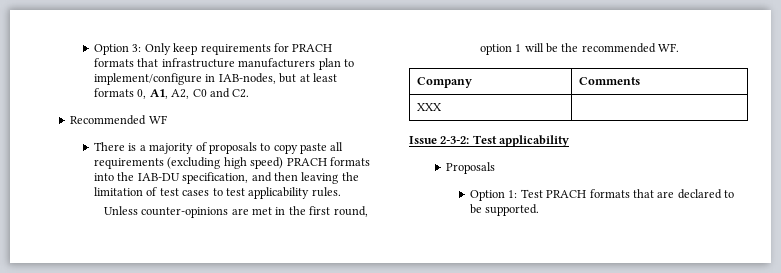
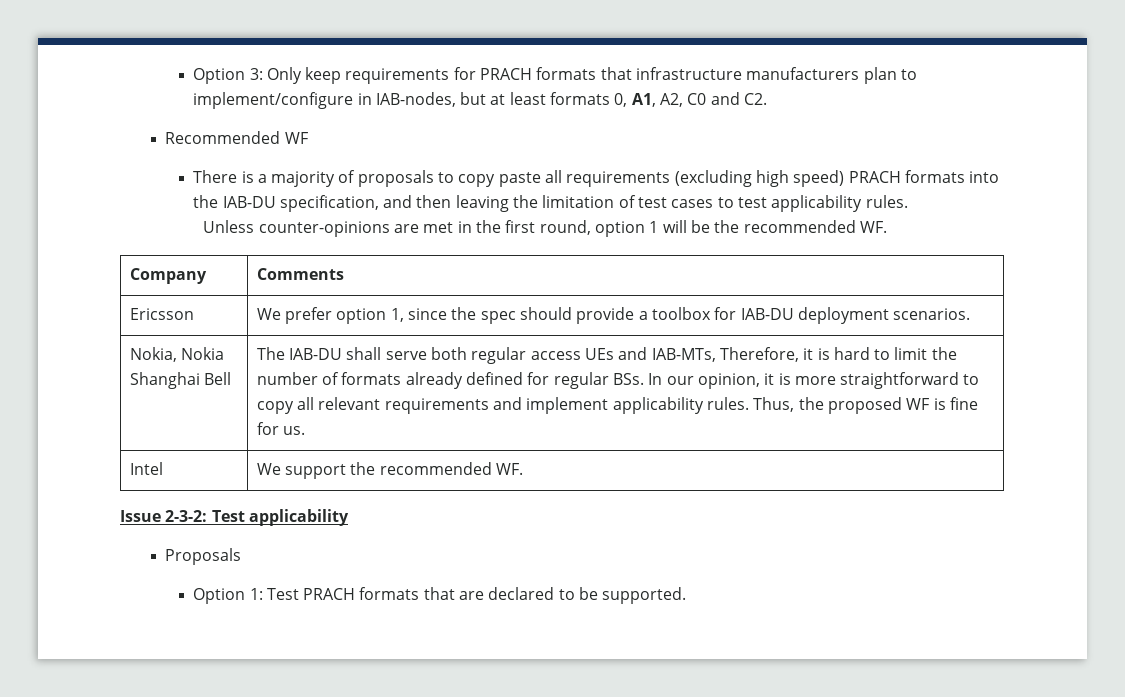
- XXX |
+ Ericsson | We prefer option 1, since the spec should provide a toolbox for IAB-DU deployment scenarios.
+ Nokia, Nokia Shanghai Bell | The IAB-DU shall serve both regular access UEs and IAB-MTs, Therefore, it is hard to limit the number of formats already defined for regular BSs. In our opinion, it is more straightforward to copy all relevant requirements and implement applicability rules. Thus, the proposed WF is fine for us.
+ Intel | We support the recommended WF.

